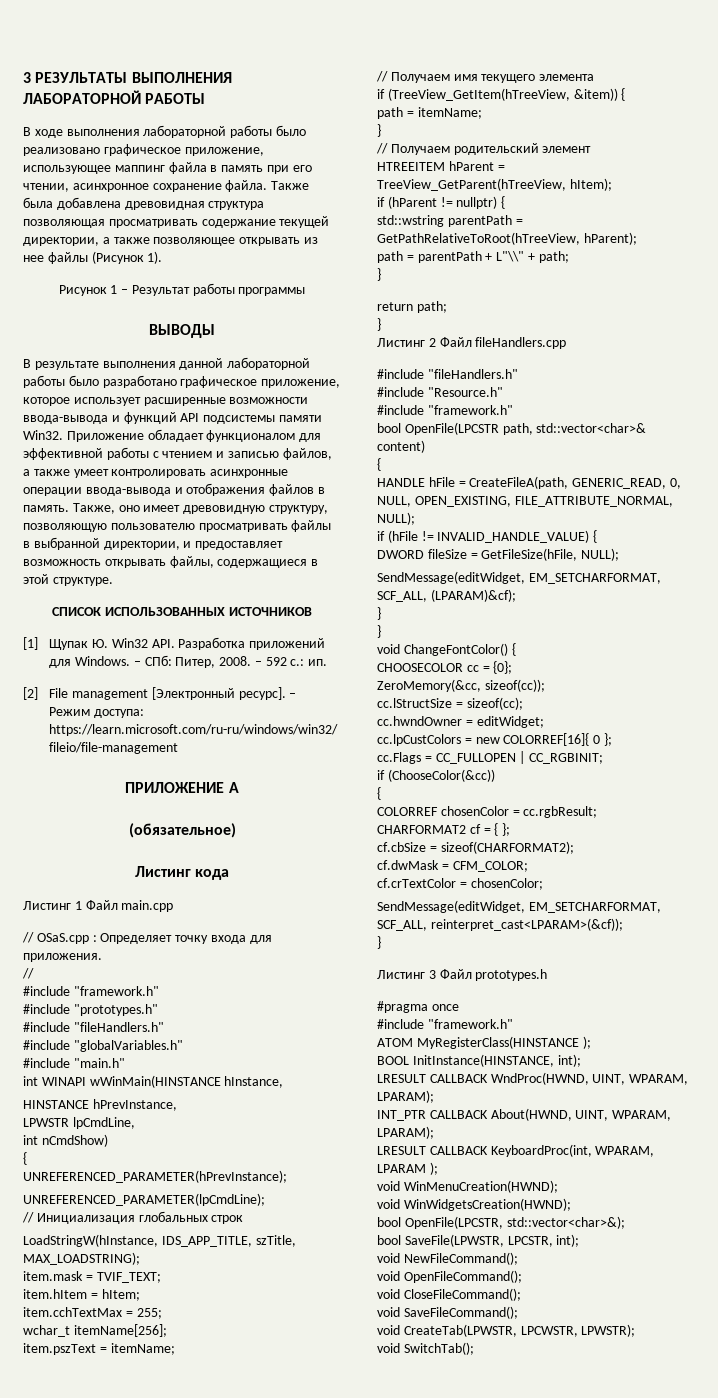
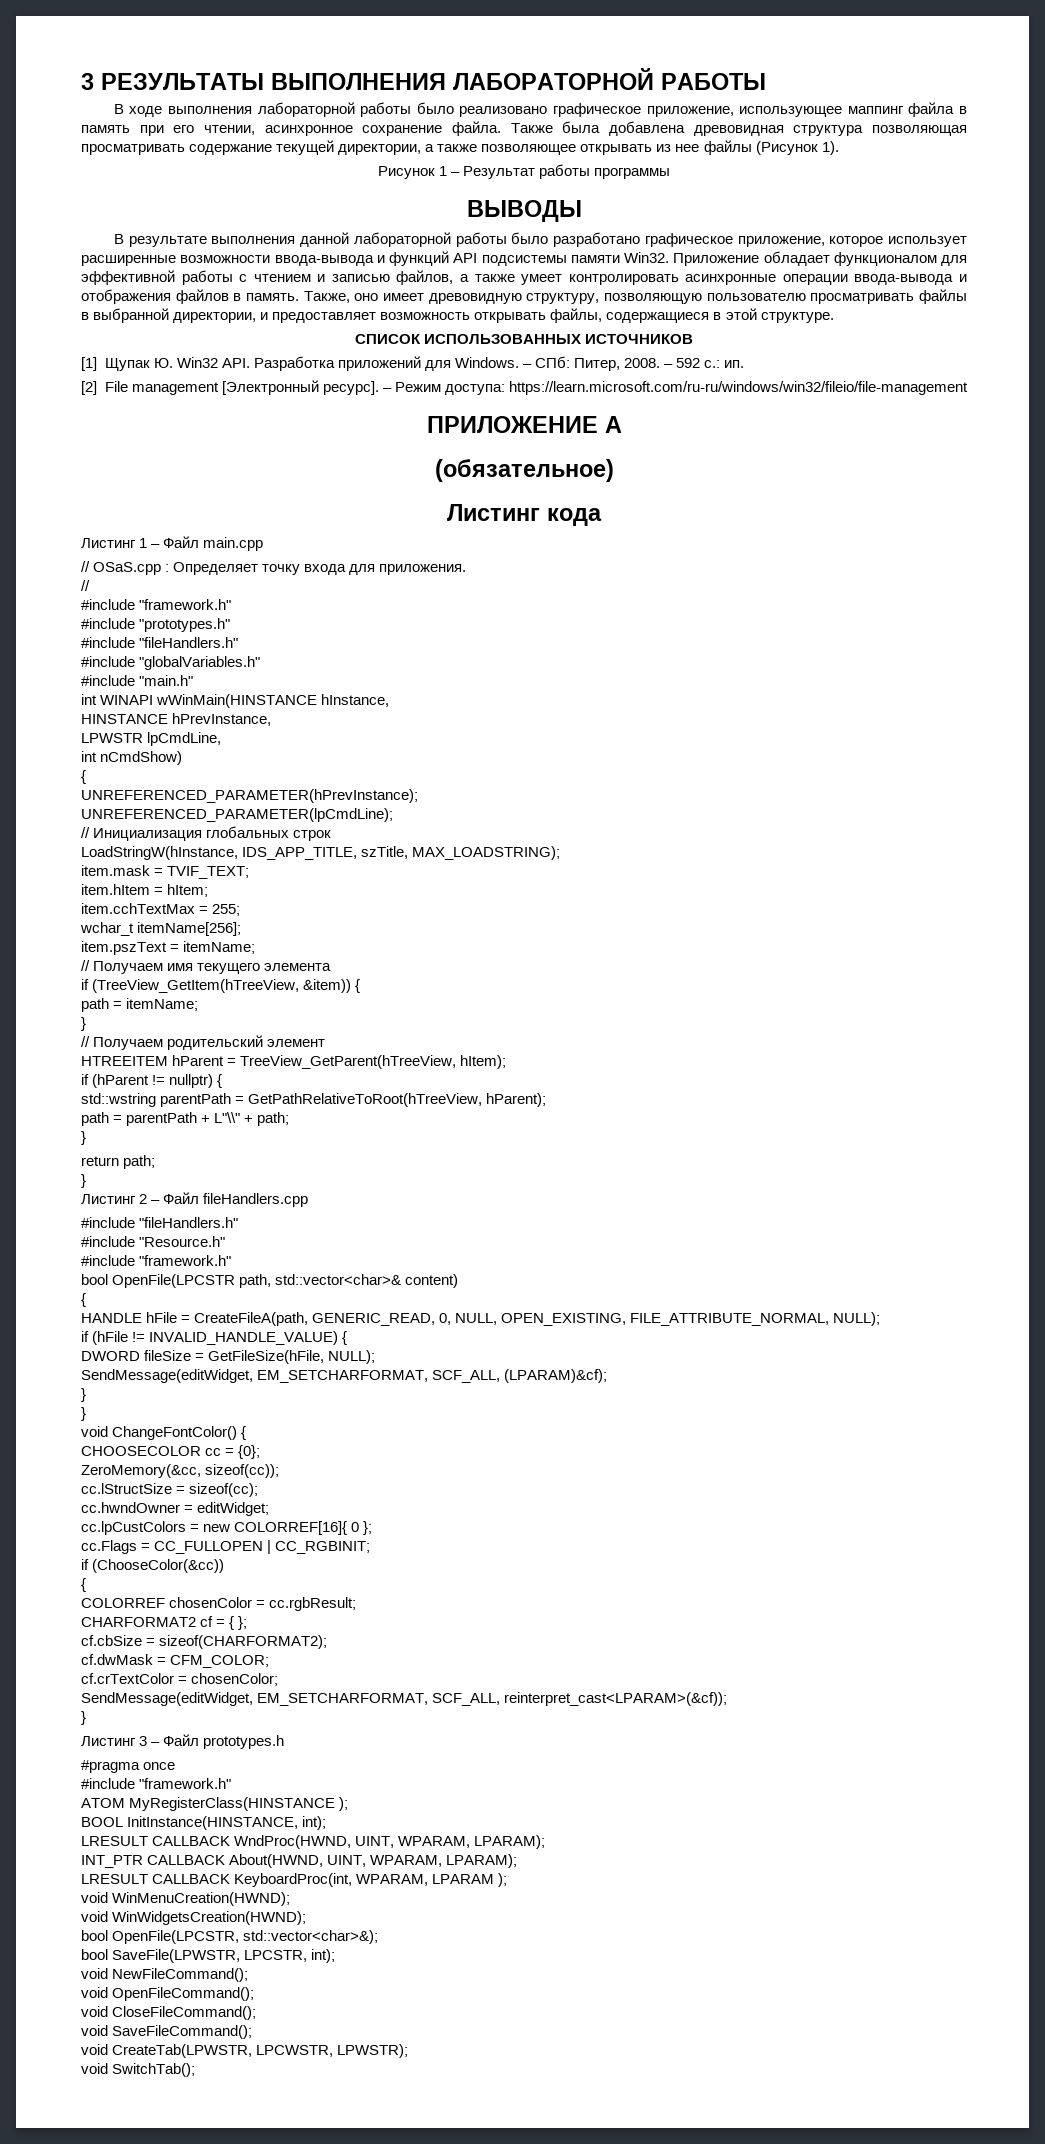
- Листинг 1 Файл main.cpp
+ Листинг 1 – Файл main.cpp
- Листинг 2 Файл fileHandlers.cpp
+ Листинг 2 – Файл fileHandlers.cpp
- Листинг 3 Файл prototypes.h
+ Листинг 3 – Файл prototypes.h

